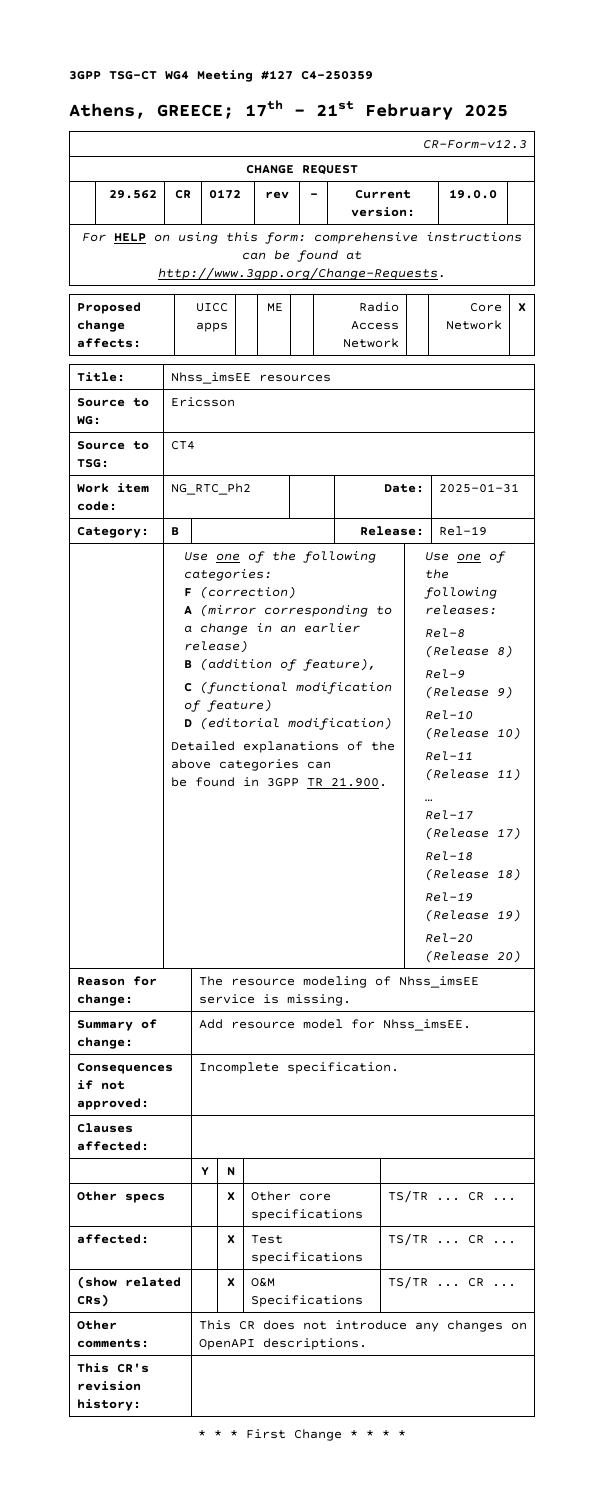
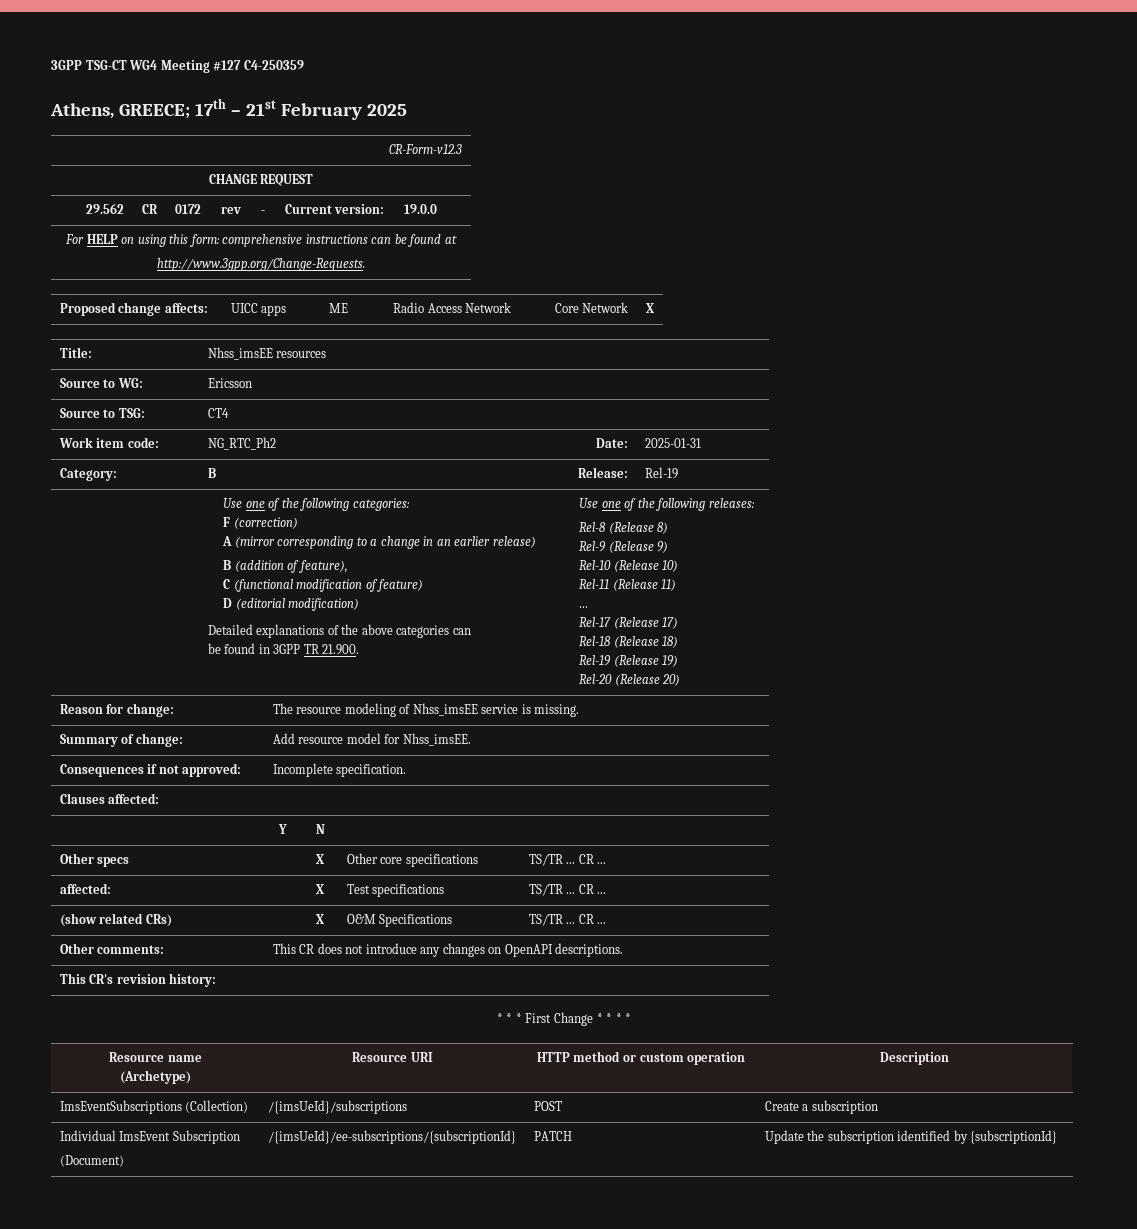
+ Resource name
+ (Archetype) | Resource URI | HTTP method or custom operation | Description
+ ImsEventSubscriptions (Collection) | /{imsUeId}/subscriptions | POST | Create a subscription
+ Individual ImsEvent Subscription
+ (Document) | /{imsUeId}/ee-subscriptions/{subscriptionId} | PATCH | Update the subscription identified by {subscriptionId}

